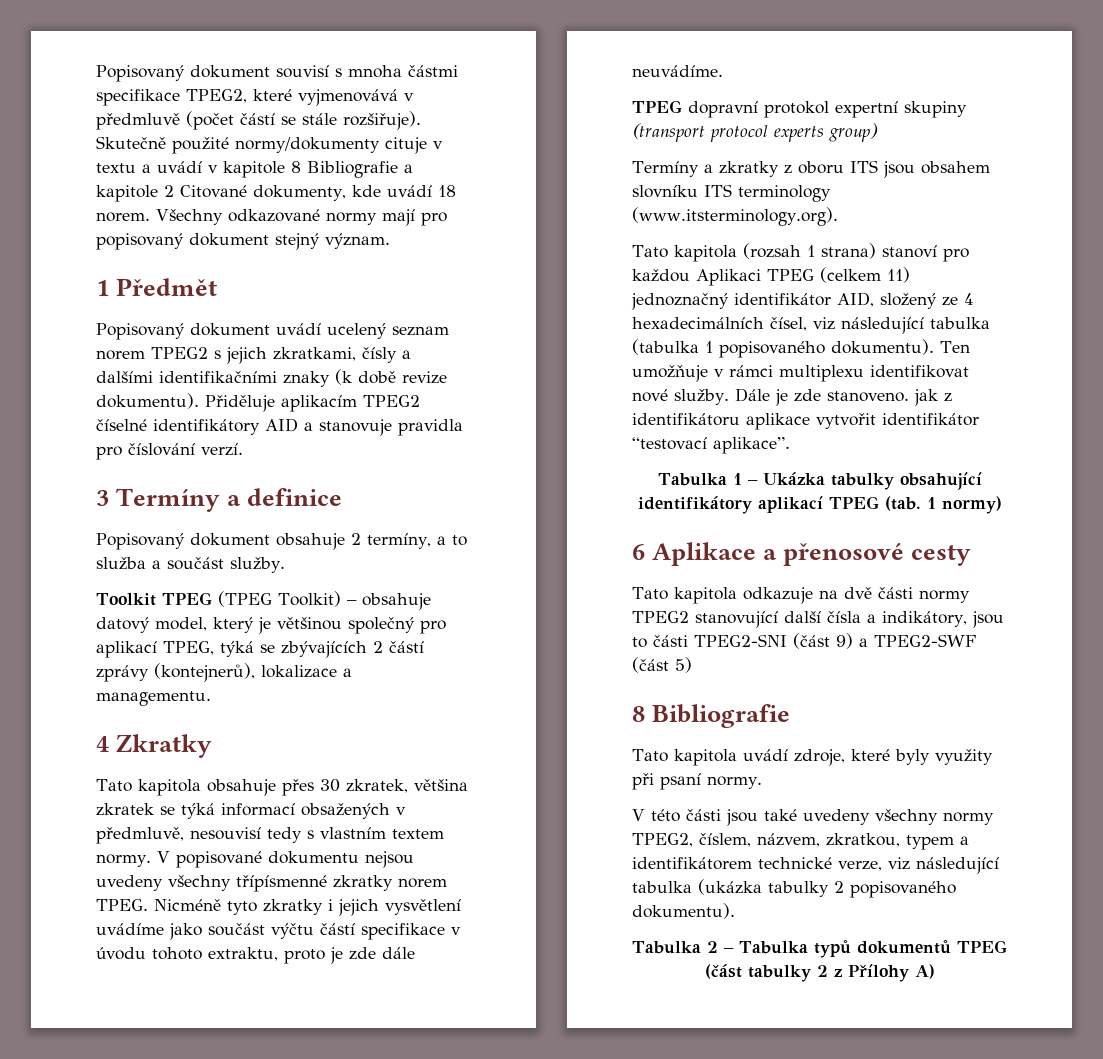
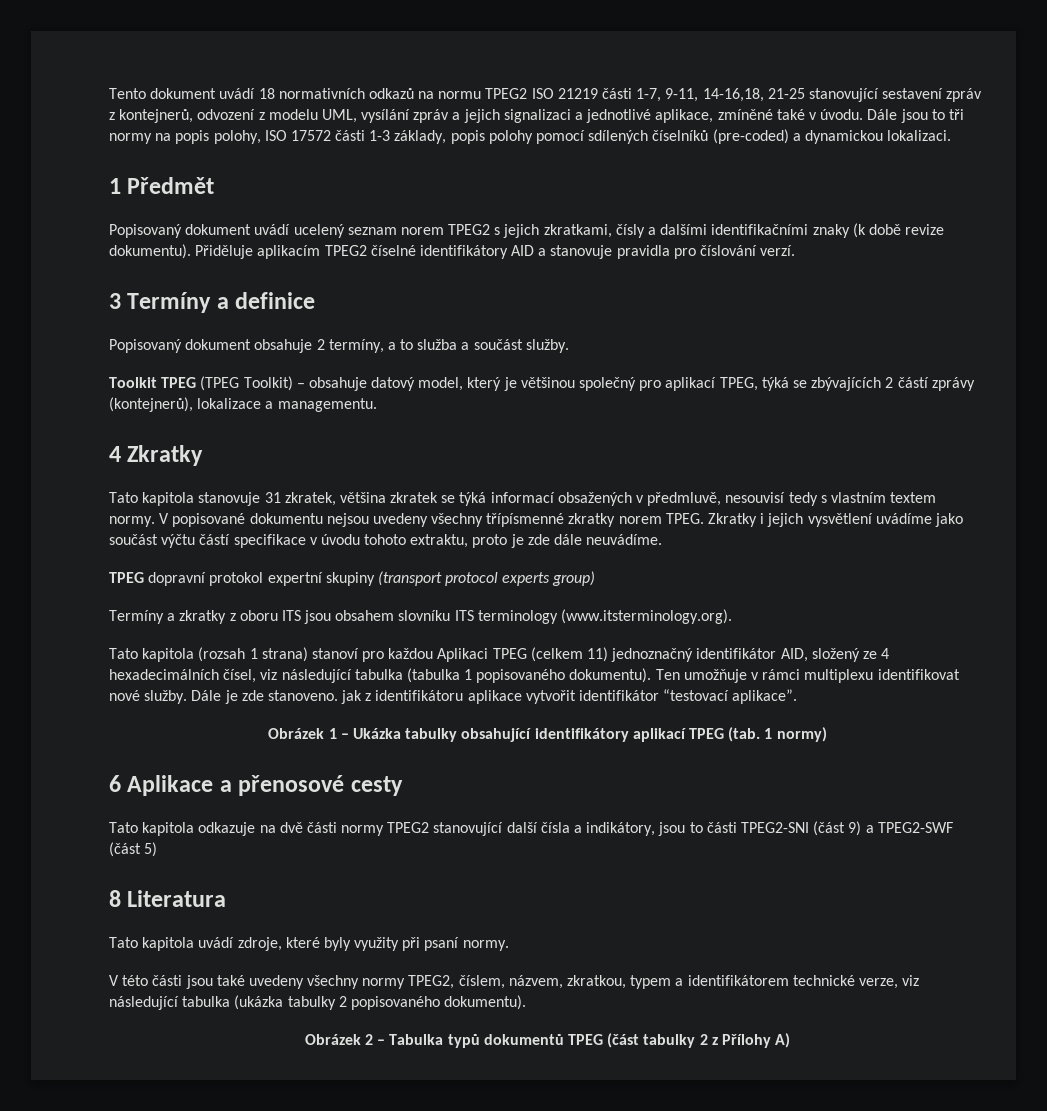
- Popisovaný dokument souvisí s mnoha částmi specifikace TPEG2, které vyjmenovává v předmluvě (počet částí se stále rozšiřuje). Skutečně použité normy/dokumenty cituje v textu a uvádí v kapitole 8 Bibliografie a kapitole 2 Citované dokumenty, kde uvádí 18 norem. Všechny odkazované normy mají pro popisovaný dokument stejný význam.
+ Tento dokument uvádí 18 normativních odkazů na normu TPEG2 ISO 21219 části 1-7, 9-11, 14-16,18, 21-25 stanovující sestavení zpráv z kontejnerů, odvození z modelu UML, vysílání zpráv a jejich signalizaci a jednotlivé aplikace, zmíněné také v úvodu. Dále jsou to tři normy na popis polohy, ISO 17572 části 1-3 základy, popis polohy pomocí sdílených číselníků (pre-coded) a dynamickou lokalizaci.
- Tato kapitola obsahuje přes 30 zkratek, většina zkratek se týká informací obsažených v předmluvě, nesouvisí tedy s vlastním textem normy.
+ Tato kapitola stanovuje 31 zkratek, většina zkratek se týká informací obsažených v předmluvě, nesouvisí tedy s vlastním textem normy.
- Nicméně tyto zkratky i jejich vysvětlení uvádíme jako součást výčtu částí specifikace v úvodu tohoto extraktu, proto je zde dále neuvádíme.
+ Zkratky i jejich vysvětlení uvádíme jako součást výčtu částí specifikace v úvodu tohoto extraktu, proto je zde dále neuvádíme.
- Tabulka 1 – Ukázka tabulky obsahující identifikátory aplikací TPEG (tab. 1 normy)
+ Obrázek 1 – Ukázka tabulky obsahující identifikátory aplikací TPEG (tab. 1 normy)
  Tato kapitola odkazuje na dvě části normy TPEG2 stanovující další čísla a indikátory, jsou to části TPEG2-SNI (část 9) a TPEG2-SWF (část 5)
- 8 Bibliografie
+ 8 Literatura
- Tabulka 2 – Tabulka typů dokumentů TPEG (část tabulky 2 z Přílohy A)
+ Obrázek 2 – Tabulka typů dokumentů TPEG (část tabulky 2 z Přílohy A)

